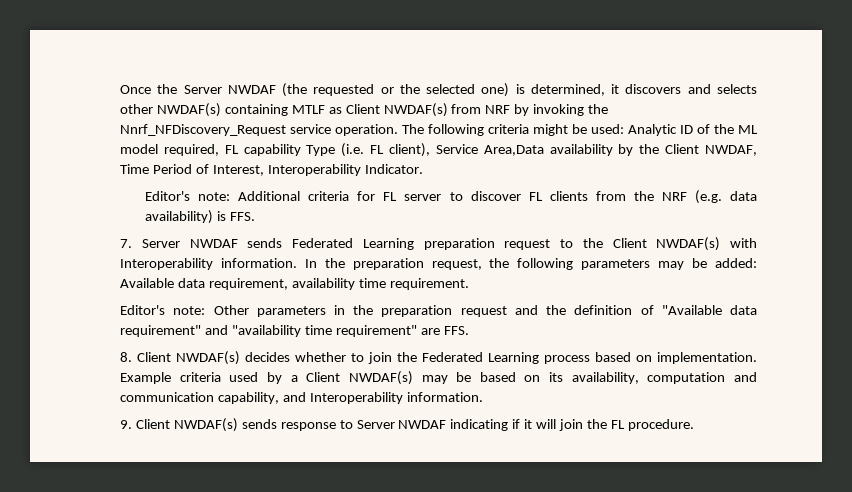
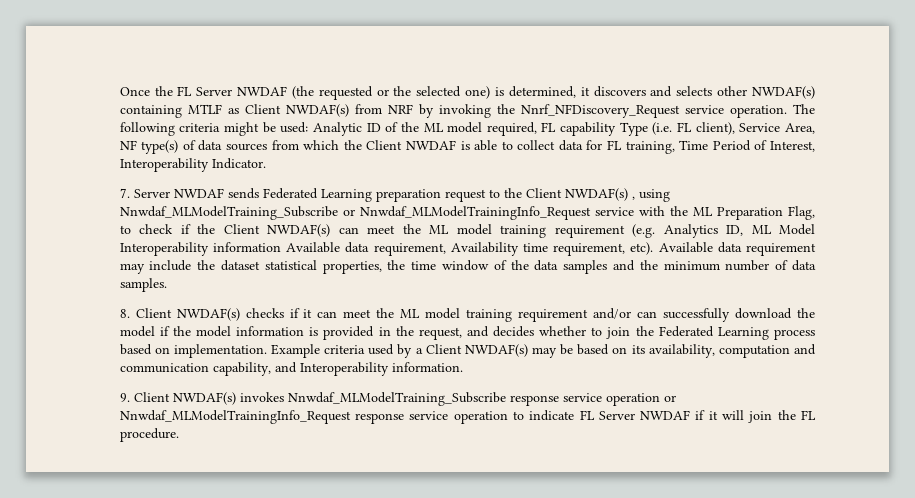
- Once the Server NWDAF (the requested or the selected one) is determined, it discovers and selects other NWDAF(s) containing MTLF as Client NWDAF(s) from NRF by invoking the Nnrf_NFDiscovery_Request service operation.
+ Once the FL Server NWDAF (the requested or the selected one) is determined, it discovers and selects other NWDAF(s) containing MTLF as Client NWDAF(s) from NRF by invoking the Nnrf_NFDiscovery_Request service operation.
- The following criteria might be used: Analytic ID of the ML model required, FL capability Type (i.e. FL client), Service Area,Data availability by the Client NWDAF, Time Period of Interest, Interoperability Indicator.
+ The following criteria might be used: Analytic ID of the ML model required, FL capability Type (i.e. FL client), Service Area, NF type(s) of data sources from which the Client NWDAF is able to collect data for FL training, Time Period of Interest, Interoperability Indicator.
- Editor's note: Additional criteria for FL server to discover FL clients from the NRF (e.g. data availability) is FFS.
- 7. Server NWDAF sends Federated Learning preparation request to the Client NWDAF(s) with Interoperability information. In the preparation request, the following parameters may be added: Available data requirement, availability time requirement.
- Editor's note: Other parameters in the preparation request and the definition of "Available data requirement" and "availability time requirement" are FFS.
- 8. Client NWDAF(s) decides whether to join the Federated Learning process based on implementation.
+ 7. Server NWDAF sends Federated Learning preparation request to the Client NWDAF(s) , using Nnwdaf_MLModelTraining_Subscribe or Nnwdaf_MLModelTrainingInfo_Request service with the ML Preparation Flag, to check if the Client NWDAF(s) can meet the ML model training requirement (e.g. Analytics ID, ML Model Interoperability information Available data requirement, Availability time requirement, etc). Available data requirement may include the dataset statistical properties, the time window of the data samples and the minimum number of data samples.
+ 8. Client NWDAF(s) checks if it can meet the ML model training requirement and/or can successfully download the model if the model information is provided in the request, and decides whether to join the Federated Learning process based on implementation.
- 9. Client NWDAF(s) sends response to Server NWDAF indicating if it will join the FL procedure.
+ 9. Client NWDAF(s) invokes Nnwdaf_MLModelTraining_Subscribe response service operation or Nnwdaf_MLModelTrainingInfo_Request response service operation to indicate FL Server NWDAF if it will join the FL procedure.

